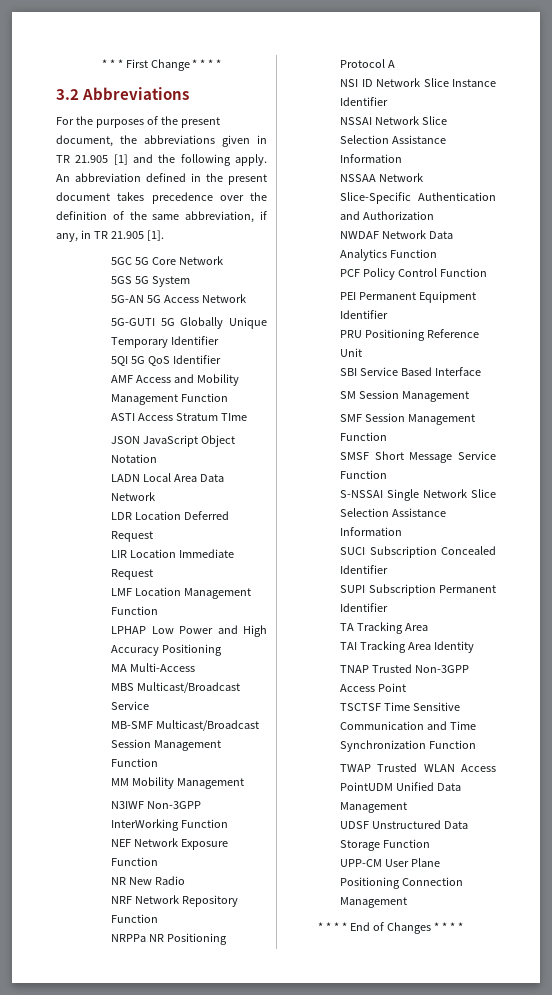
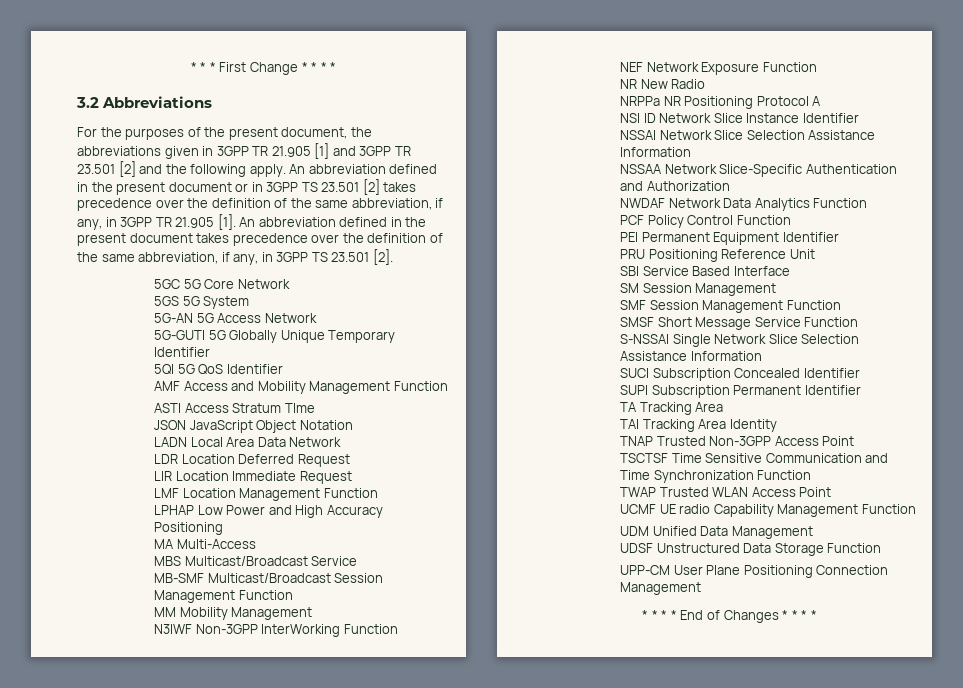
- For the purposes of the present document, the abbreviations given in TR 21.905 [1] and the following apply.
+ For the purposes of the present document, the abbreviations given in 3GPP TR 21.905 [1] and 3GPP TR 23.501 [2] and the following apply.
- An abbreviation defined in the present document takes precedence over the definition of the same abbreviation, if any, in TR 21.905 [1].
+ An abbreviation defined in the present document or in 3GPP TS 23.501 [2] takes precedence over the definition of the same abbreviation, if any, in 3GPP TR 21.905 [1]. An abbreviation defined in the present document takes precedence over the definition of the same abbreviation, if any, in 3GPP TS 23.501 [2].
- NRF Network Repository Function
- TWAP Trusted WLAN Access PointUDM Unified Data Management
+ TWAP Trusted WLAN Access Point
+ UCMF UE radio Capability Management Function
+ UDM Unified Data Management

